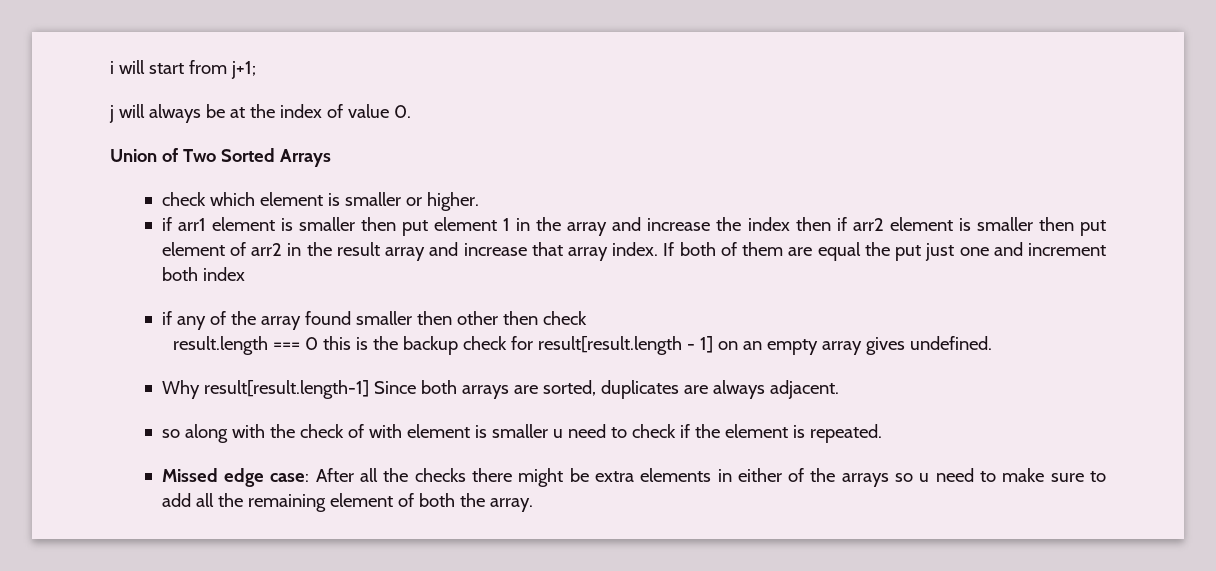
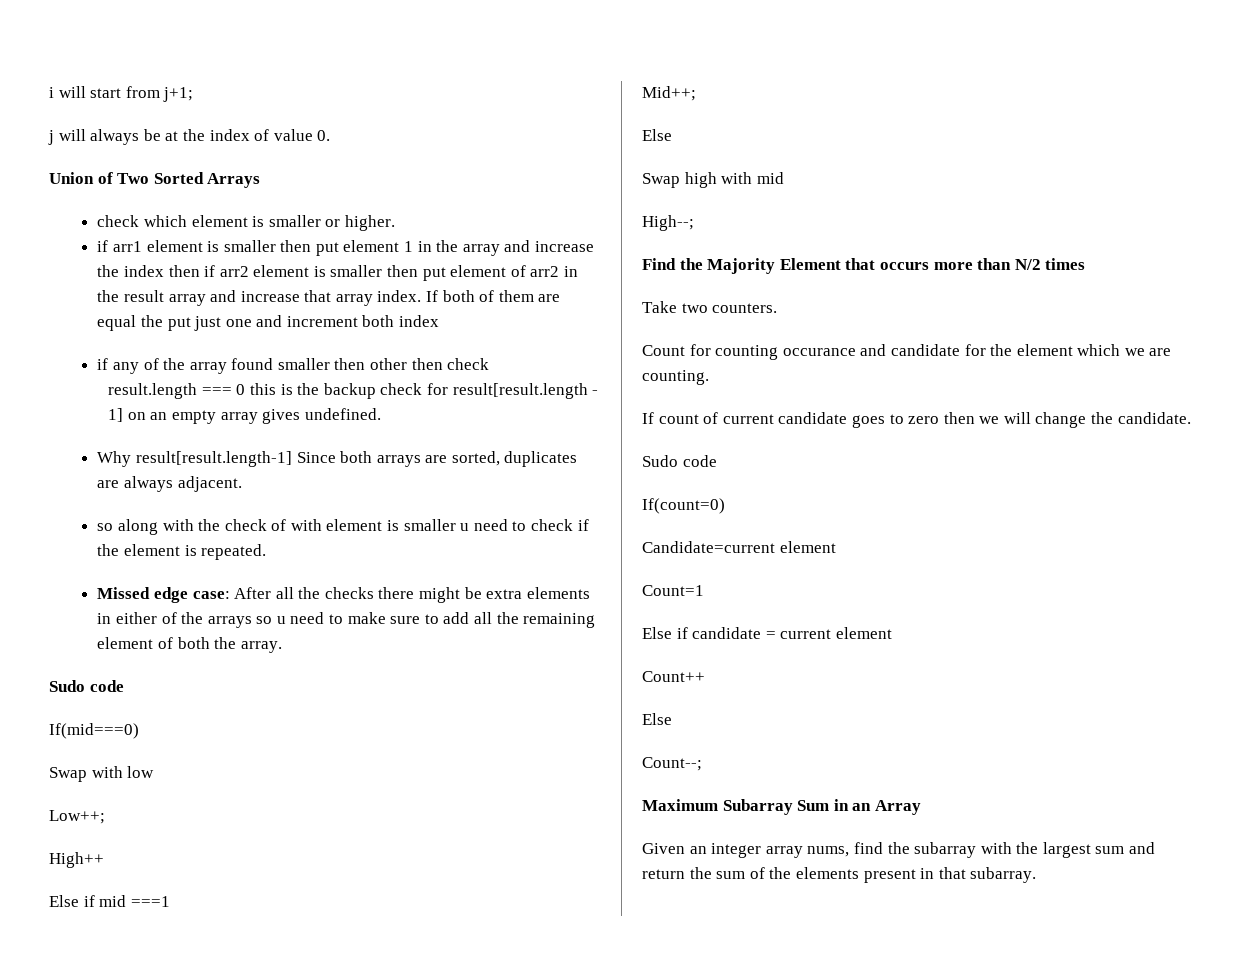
  Missed edge case: After all the checks there might be extra elements in either of the arrays so u need to make sure to add all the remaining element of both the array.
+ Sudo code
+ If(mid===0)
+ Swap with low
+ Low++;
+ High++
+ Else if mid ===1
+ Mid++;
+ Else
+ Swap high with mid
+ High--;
+ Find the Majority Element that occurs more than N/2 times
+ Take two counters.
+ Count for counting occurance and candidate for the element which we are counting.
+ If count of current candidate goes to zero then we will change the candidate.
+ Sudo code
+ If(count=0)
+ Candidate=current element
+ Count=1
+ Else if candidate = current element
+ Count++
+ Else
+ Count--;
+ Maximum Subarray Sum in an Array
+ Given an integer array nums, find the subarray with the largest sum and return the sum of the elements present in that subarray.

